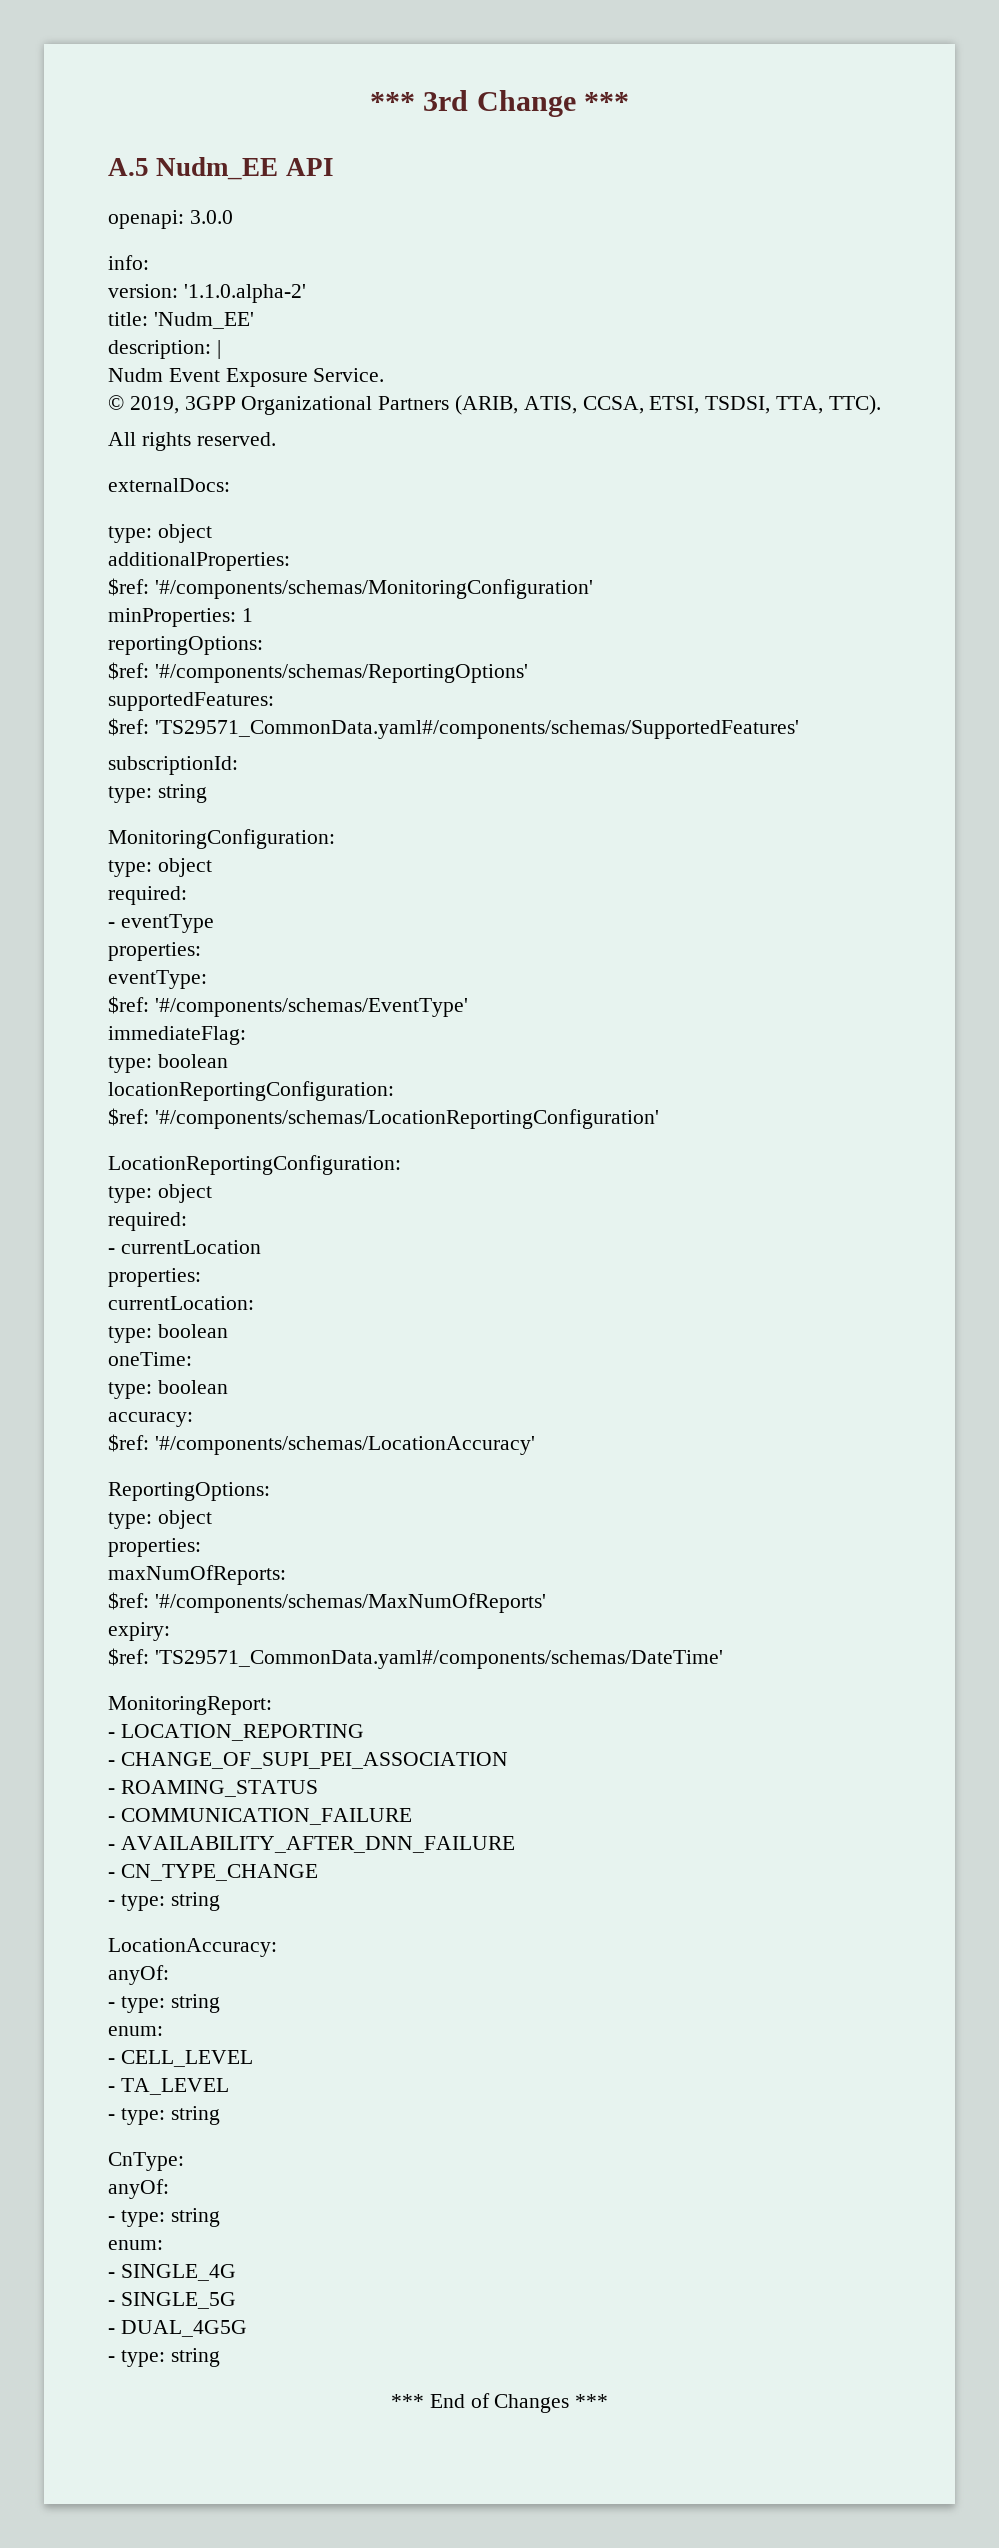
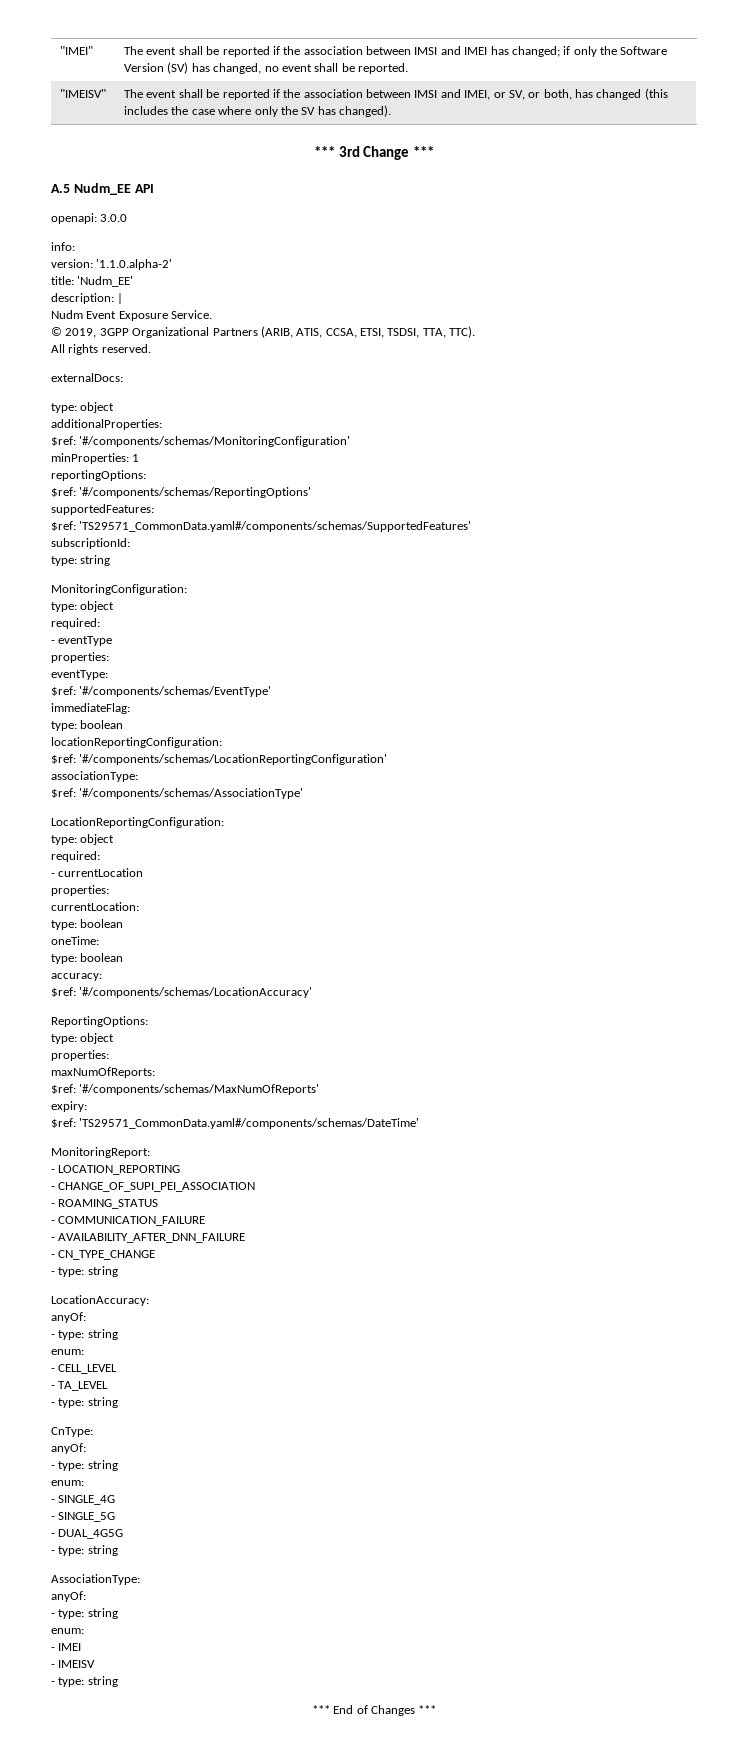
+ "IMEI" | The event shall be reported if the association between IMSI and IMEI has changed; if only the Software Version (SV) has changed, no event shall be reported.
+ "IMEISV" | The event shall be reported if the association between IMSI and IMEI, or SV, or both, has changed (this includes the case where only the SV has changed).
+ associationType:
+ $ref: '#/components/schemas/AssociationType'
+ AssociationType:
+ anyOf:
+ - type: string
+ enum:
+ - IMEI
+ - IMEISV
+ - type: string

